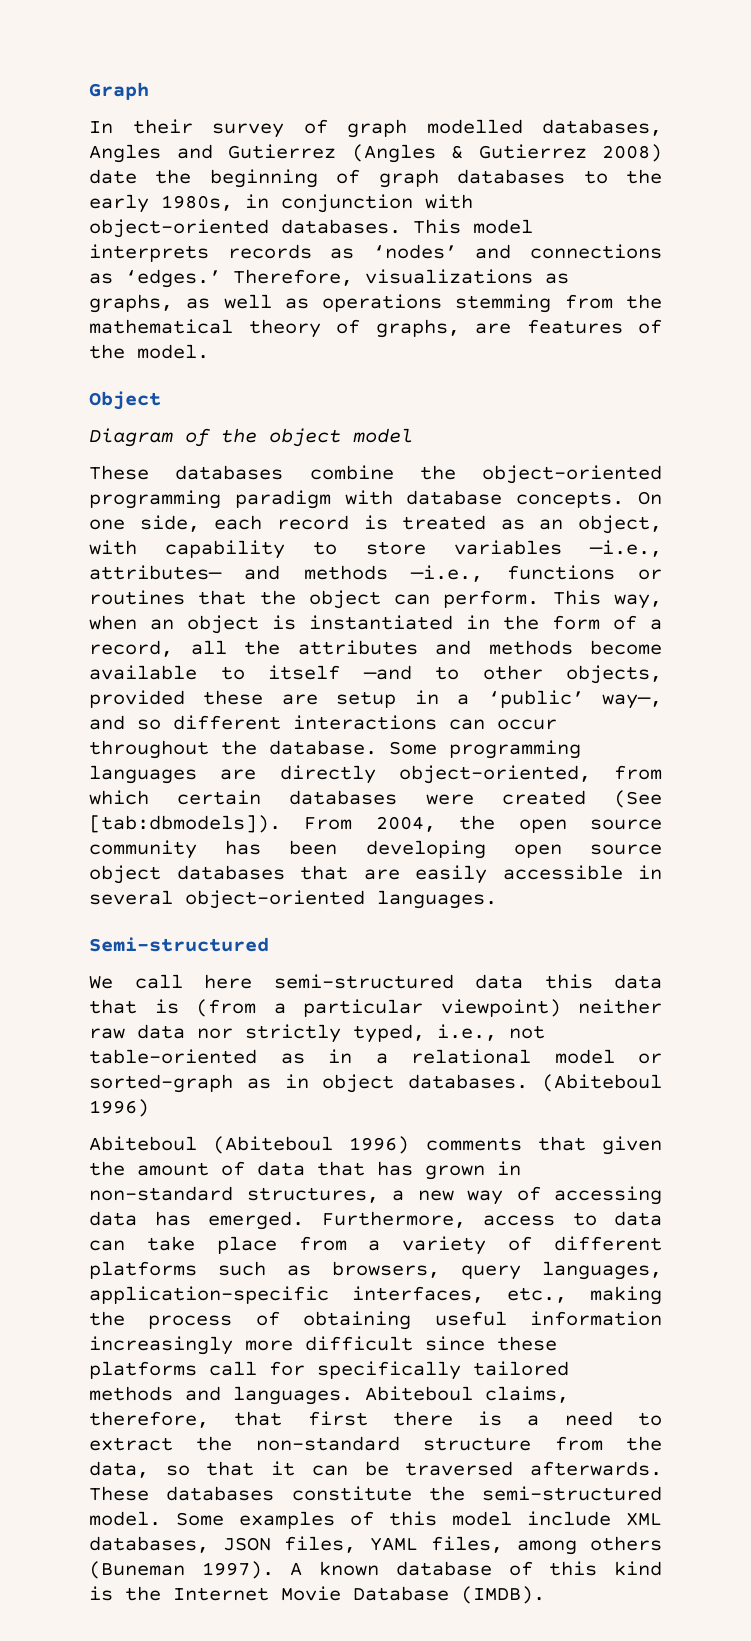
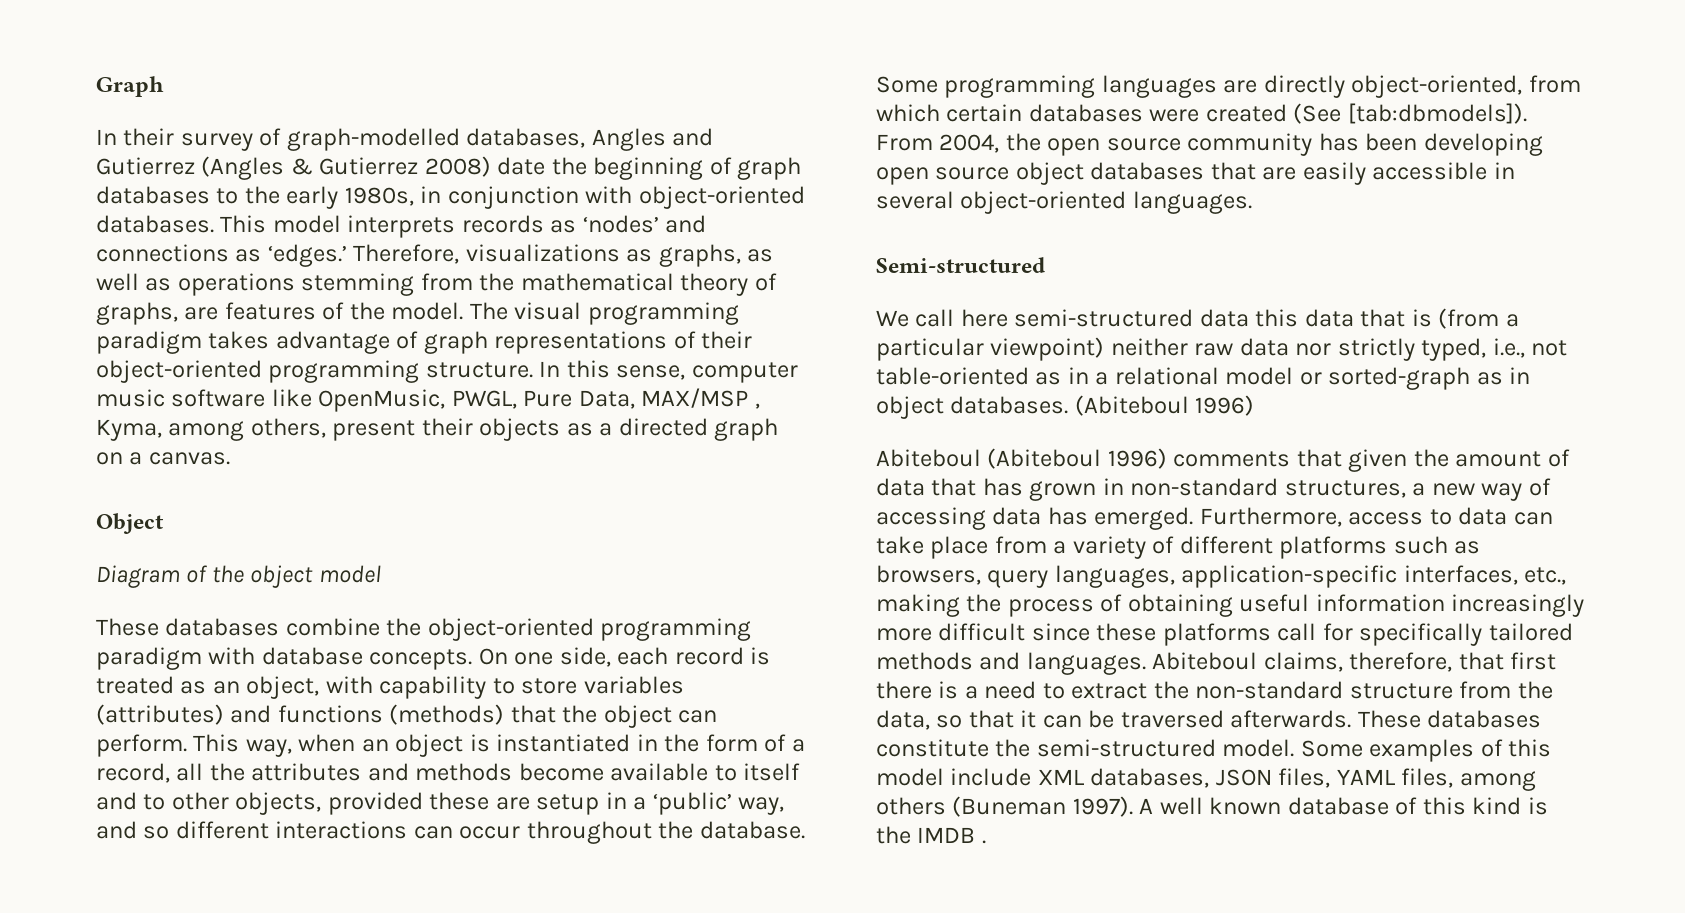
- In their survey of graph modelled databases, Angles and Gutierrez (Angles & Gutierrez 2008) date the beginning of graph databases to the early 1980s, in conjunction with object-oriented databases.
+ In their survey of graph-modelled databases, Angles and Gutierrez (Angles & Gutierrez 2008) date the beginning of graph databases to the early 1980s, in conjunction with object-oriented databases.
+ The visual programming paradigm takes advantage of graph representations of their object-oriented programming structure. In this sense, computer music software like OpenMusic, PWGL, Pure Data, MAX/MSP , Kyma, among others, present their objects as a directed graph on a canvas.
- On one side, each record is treated as an object, with capability to store variables —i.e., attributes— and methods —i.e., functions or routines that the object can perform.
+ On one side, each record is treated as an object, with capability to store variables (attributes) and functions (methods) that the object can perform.
- This way, when an object is instantiated in the form of a record, all the attributes and methods become available to itself —and to other objects, provided these are setup in a ‘public’ way—, and so different interactions can occur throughout the database.
+ This way, when an object is instantiated in the form of a record, all the attributes and methods become available to itself and to other objects, provided these are setup in a ‘public’ way, and so different interactions can occur throughout the database.
- A known database of this kind is the Internet Movie Database (IMDB).
+ A well known database of this kind is the IMDB .

